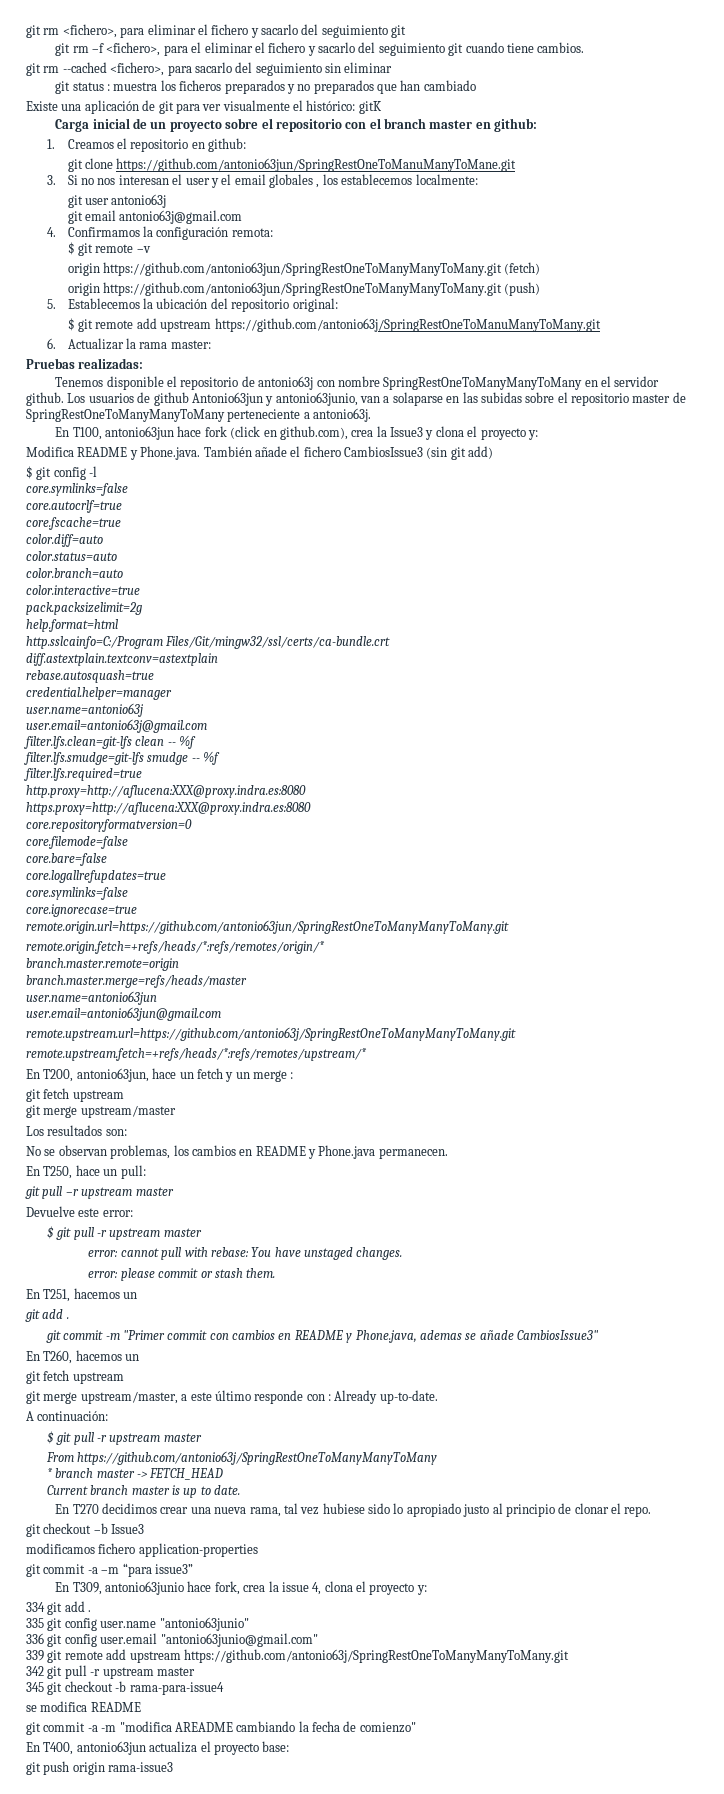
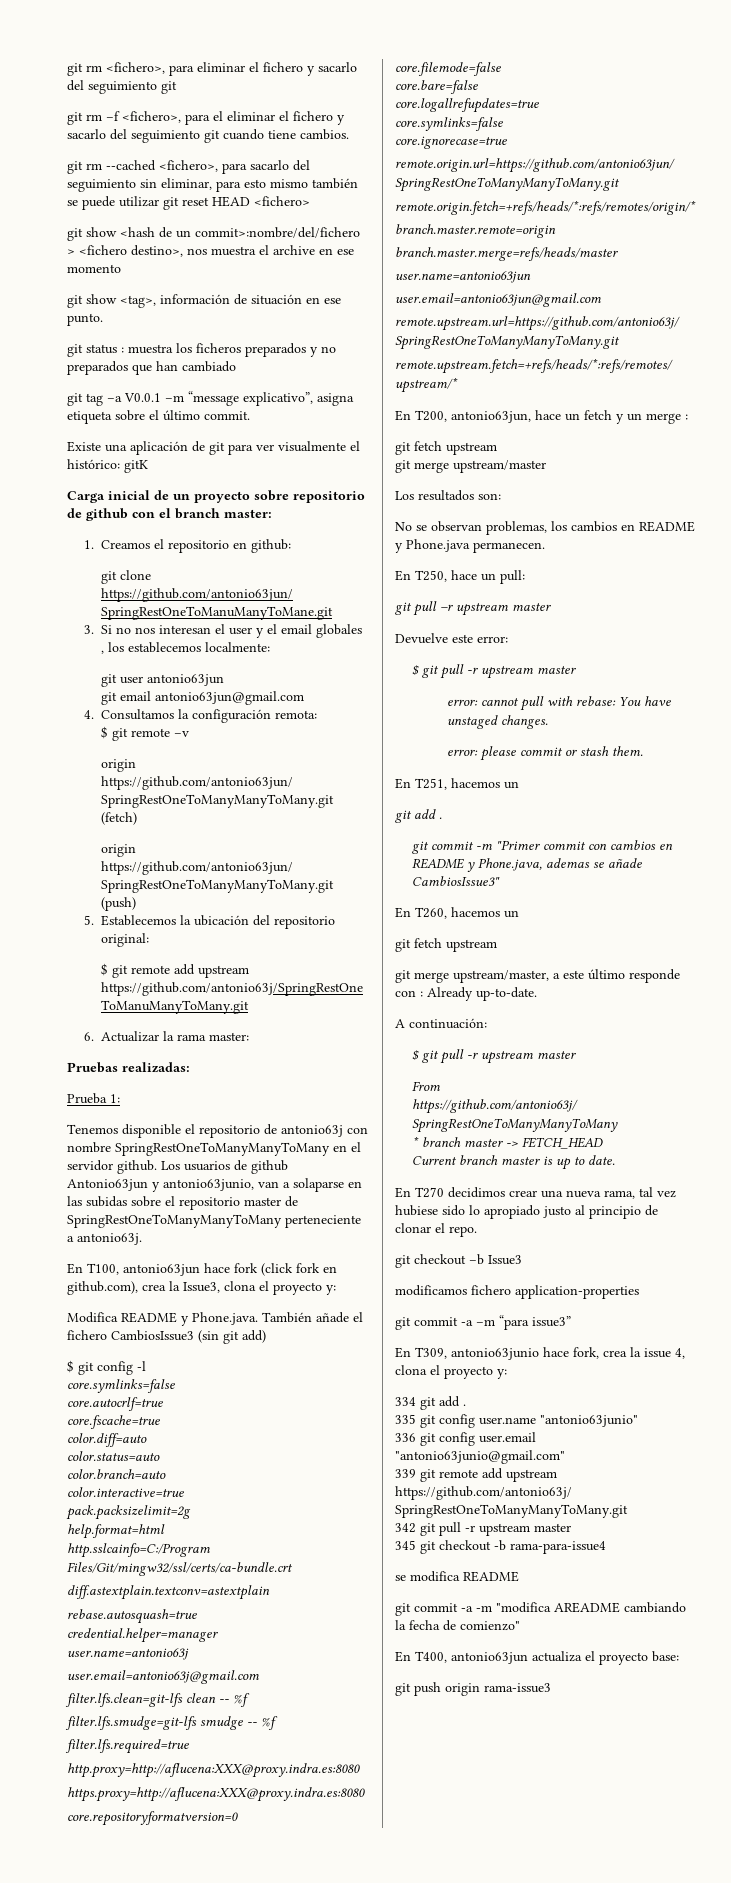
- git rm --cached <fichero>, para sacarlo del seguimiento sin eliminar
+ git rm --cached <fichero>, para sacarlo del seguimiento sin eliminar, para esto mismo también se puede utilizar git reset HEAD <fichero>
+ git show <hash de un commit>:nombre/del/fichero > <fichero destino>, nos muestra el archive en ese momento
+ git show <tag>, información de situación en ese punto.
+ git tag –a V0.0.1 –m “message explicativo”, asigna etiqueta sobre el último commit.
- Carga inicial de un proyecto sobre el repositorio con el branch master en github:
+ Carga inicial de un proyecto sobre repositorio de github con el branch master:
- git user antonio63j
+ git user antonio63jun
- git email antonio63j@gmail.com
+ git email antonio63jun@gmail.com
- 4. Confirmamos la configuración remota:
+ 4. Consultamos la configuración remota:
+ Prueba 1:
- En T100, antonio63jun hace fork (click en github.com), crea la Issue3 y clona el proyecto y:
+ En T100, antonio63jun hace fork (click fork en github.com), crea la Issue3, clona el proyecto y:

